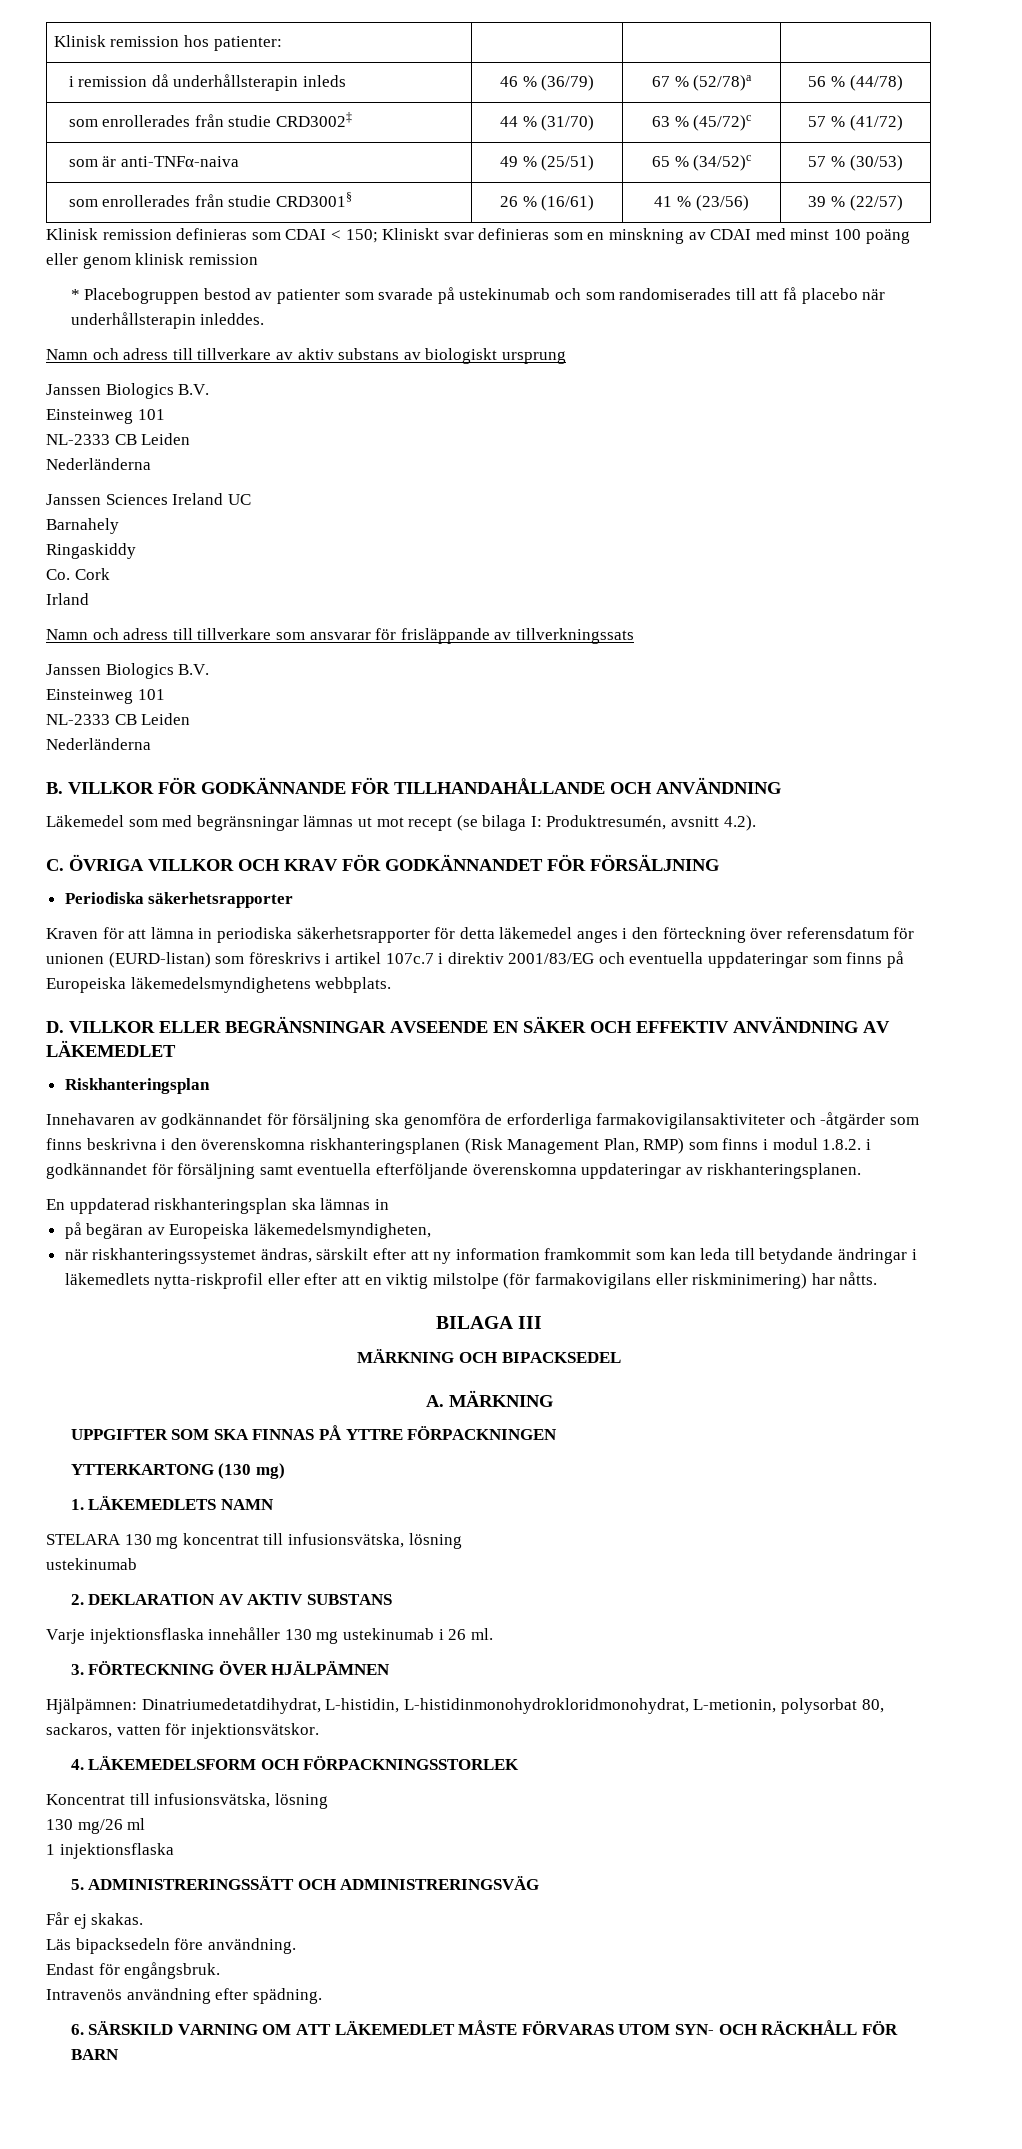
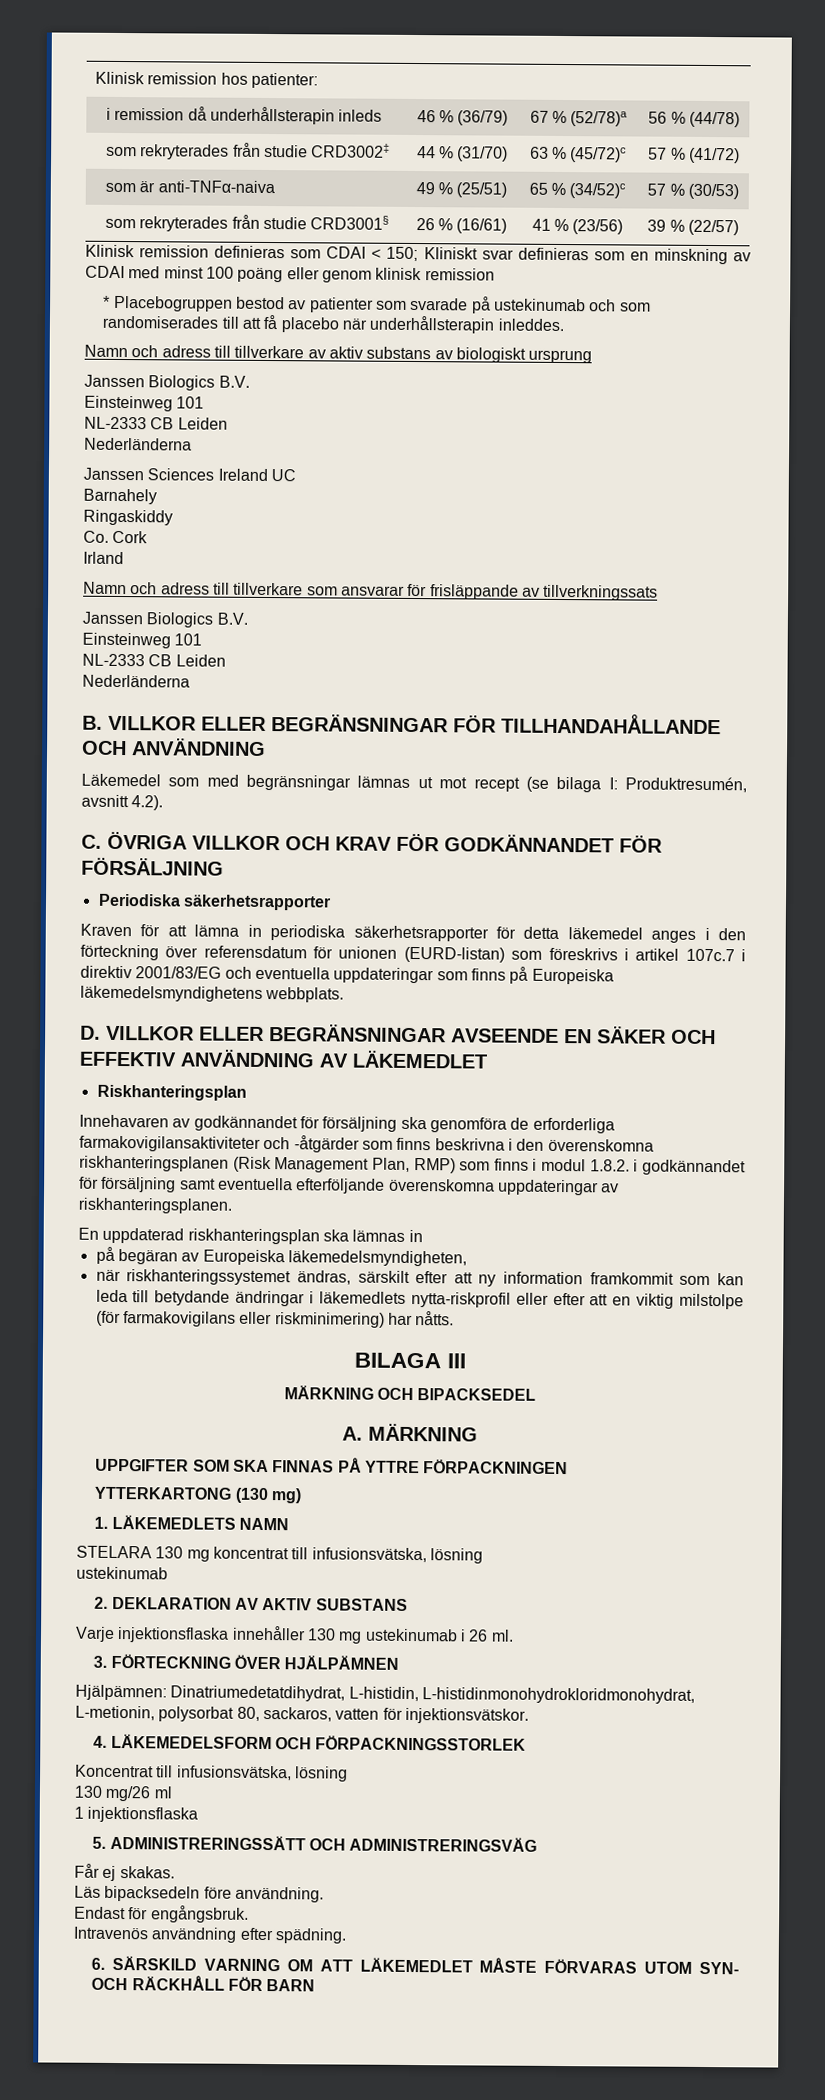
- som enrollerades från studie CRD3002‡ | 44 % (31/70) | 63 % (45/72)c | 57 % (41/72)
+ som rekryterades från studie CRD3002‡ | 44 % (31/70) | 63 % (45/72)c | 57 % (41/72)
- som enrollerades från studie CRD3001§ | 26 % (16/61) | 41 % (23/56) | 39 % (22/57)
+ som rekryterades från studie CRD3001§ | 26 % (16/61) | 41 % (23/56) | 39 % (22/57)
- B. VILLKOR FÖR GODKÄNNANDE FÖR TILLHANDAHÅLLANDE OCH ANVÄNDNING
+ B. VILLKOR ELLER BEGRÄNSNINGAR FÖR TILLHANDAHÅLLANDE OCH ANVÄNDNING

